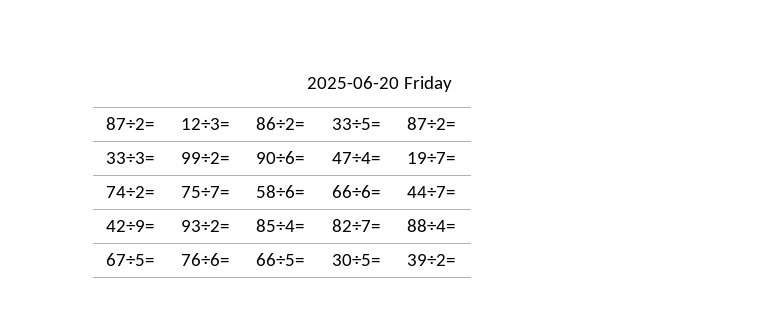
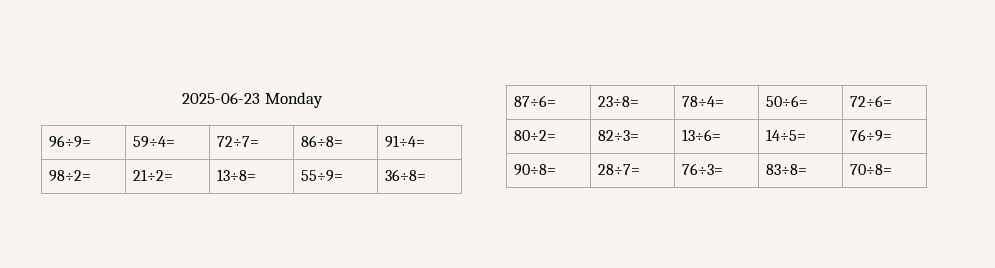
- 2025-06-20 Friday
- 87÷2= | 12÷3= | 86÷2= | 33÷5= | 87÷2=
- 33÷3= | 99÷2= | 90÷6= | 47÷4= | 19÷7=
- 74÷2= | 75÷7= | 58÷6= | 66÷6= | 44÷7=
- 42÷9= | 93÷2= | 85÷4= | 82÷7= | 88÷4=
- 67÷5= | 76÷6= | 66÷5= | 30÷5= | 39÷2=
+ 2025-06-23 Monday
+ 96÷9= | 59÷4= | 72÷7= | 86÷8= | 91÷4=
+ 98÷2= | 21÷2= | 13÷8= | 55÷9= | 36÷8=
+ 87÷6= | 23÷8= | 78÷4= | 50÷6= | 72÷6=
+ 80÷2= | 82÷3= | 13÷6= | 14÷5= | 76÷9=
+ 90÷8= | 28÷7= | 76÷3= | 83÷8= | 70÷8=

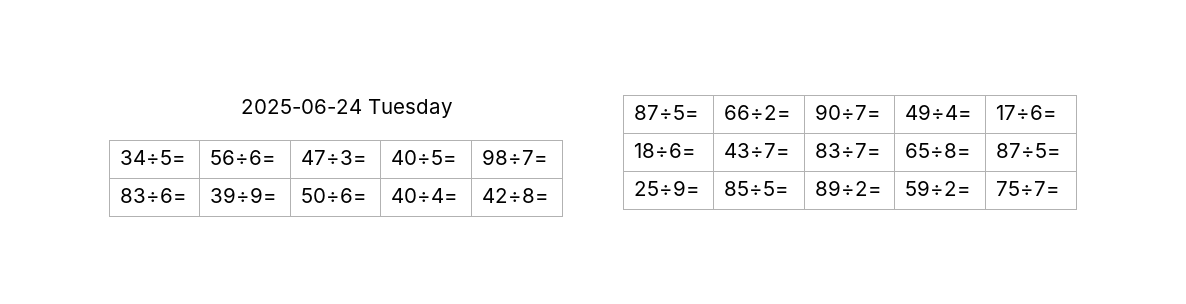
- 2025-06-23 Monday
- 96÷9= | 59÷4= | 72÷7= | 86÷8= | 91÷4=
- 98÷2= | 21÷2= | 13÷8= | 55÷9= | 36÷8=
- 87÷6= | 23÷8= | 78÷4= | 50÷6= | 72÷6=
- 80÷2= | 82÷3= | 13÷6= | 14÷5= | 76÷9=
- 90÷8= | 28÷7= | 76÷3= | 83÷8= | 70÷8=
+ 2025-06-24 Tuesday
+ 34÷5= | 56÷6= | 47÷3= | 40÷5= | 98÷7=
+ 83÷6= | 39÷9= | 50÷6= | 40÷4= | 42÷8=
+ 87÷5= | 66÷2= | 90÷7= | 49÷4= | 17÷6=
+ 18÷6= | 43÷7= | 83÷7= | 65÷8= | 87÷5=
+ 25÷9= | 85÷5= | 89÷2= | 59÷2= | 75÷7=

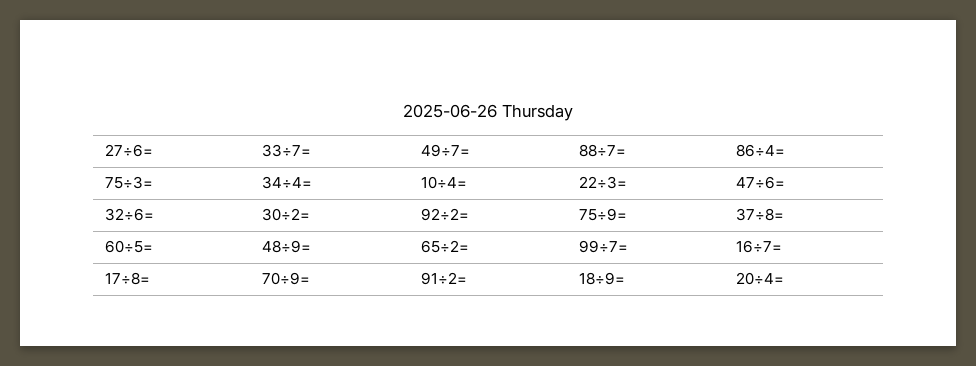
- 2025-06-24 Tuesday
- 34÷5= | 56÷6= | 47÷3= | 40÷5= | 98÷7=
- 83÷6= | 39÷9= | 50÷6= | 40÷4= | 42÷8=
- 87÷5= | 66÷2= | 90÷7= | 49÷4= | 17÷6=
- 18÷6= | 43÷7= | 83÷7= | 65÷8= | 87÷5=
- 25÷9= | 85÷5= | 89÷2= | 59÷2= | 75÷7=
+ 2025-06-26 Thursday
+ 27÷6= | 33÷7= | 49÷7= | 88÷7= | 86÷4=
+ 75÷3= | 34÷4= | 10÷4= | 22÷3= | 47÷6=
+ 32÷6= | 30÷2= | 92÷2= | 75÷9= | 37÷8=
+ 60÷5= | 48÷9= | 65÷2= | 99÷7= | 16÷7=
+ 17÷8= | 70÷9= | 91÷2= | 18÷9= | 20÷4=

